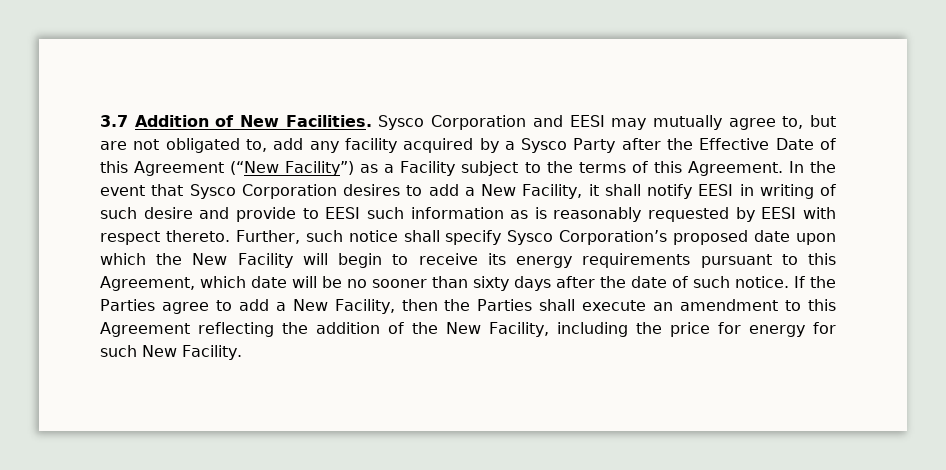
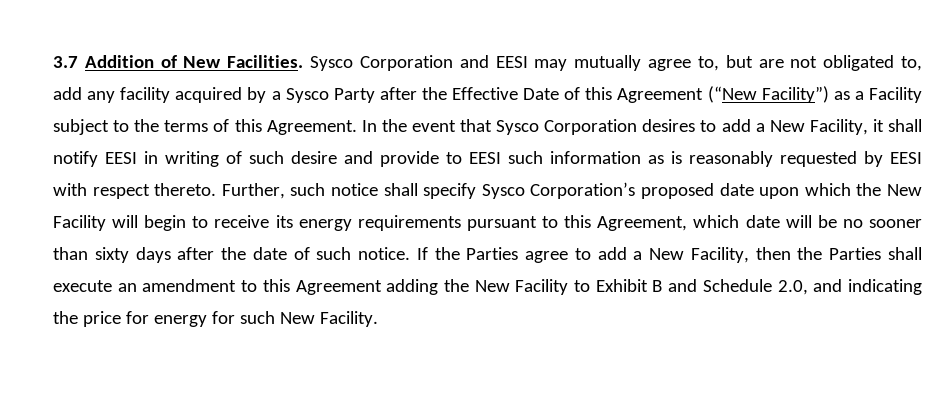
- If the Parties agree to add a New Facility, then the Parties shall execute an amendment to this Agreement reflecting the addition of the New Facility, including the price for energy for such New Facility.
+ If the Parties agree to add a New Facility, then the Parties shall execute an amendment to this Agreement adding the New Facility to Exhibit B and Schedule 2.0, and indicating the price for energy for such New Facility.

